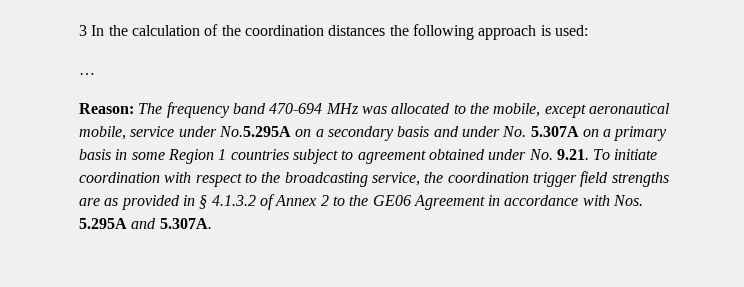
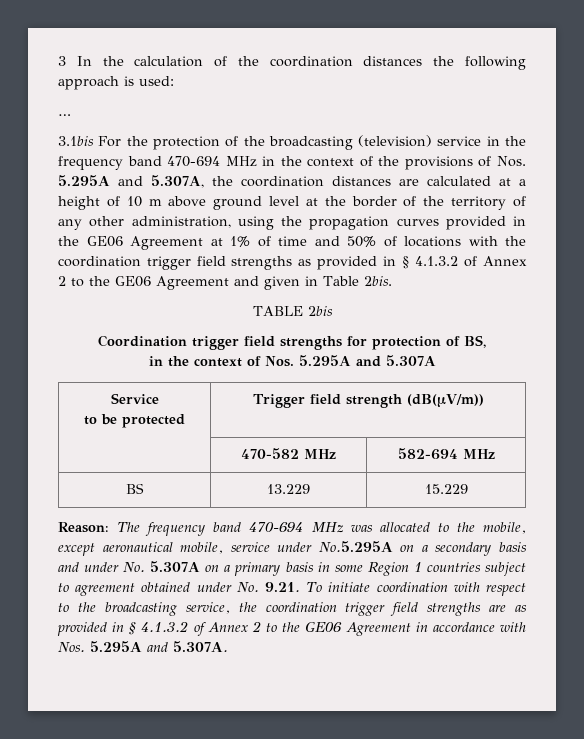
+ 3.1bis For the protection of the broadcasting (television) service in the frequency band 470-694 MHz in the context of the provisions of Nos. 5.295A and 5.307A, the coordination distances are calculated at a height of 10 m above ground level at the border of the territory of any other administration, using the propagation curves provided in the GE06 Agreement at 1% of time and 50% of locations with the coordination trigger field strengths as provided in § 4.1.3.2 of Annex 2 to the GE06 Agreement and given in Table 2bis.
+ TABLE 2bis
+ Coordination trigger field strengths for protection of BS,
+ in the context of Nos. 5.295A and 5.307A
+ Service
+ to be protected | Trigger field strength (dB(µV/m))
+ | 470-582 MHz | 582-694 MHz
+ BS | 13.229 | 15.229

